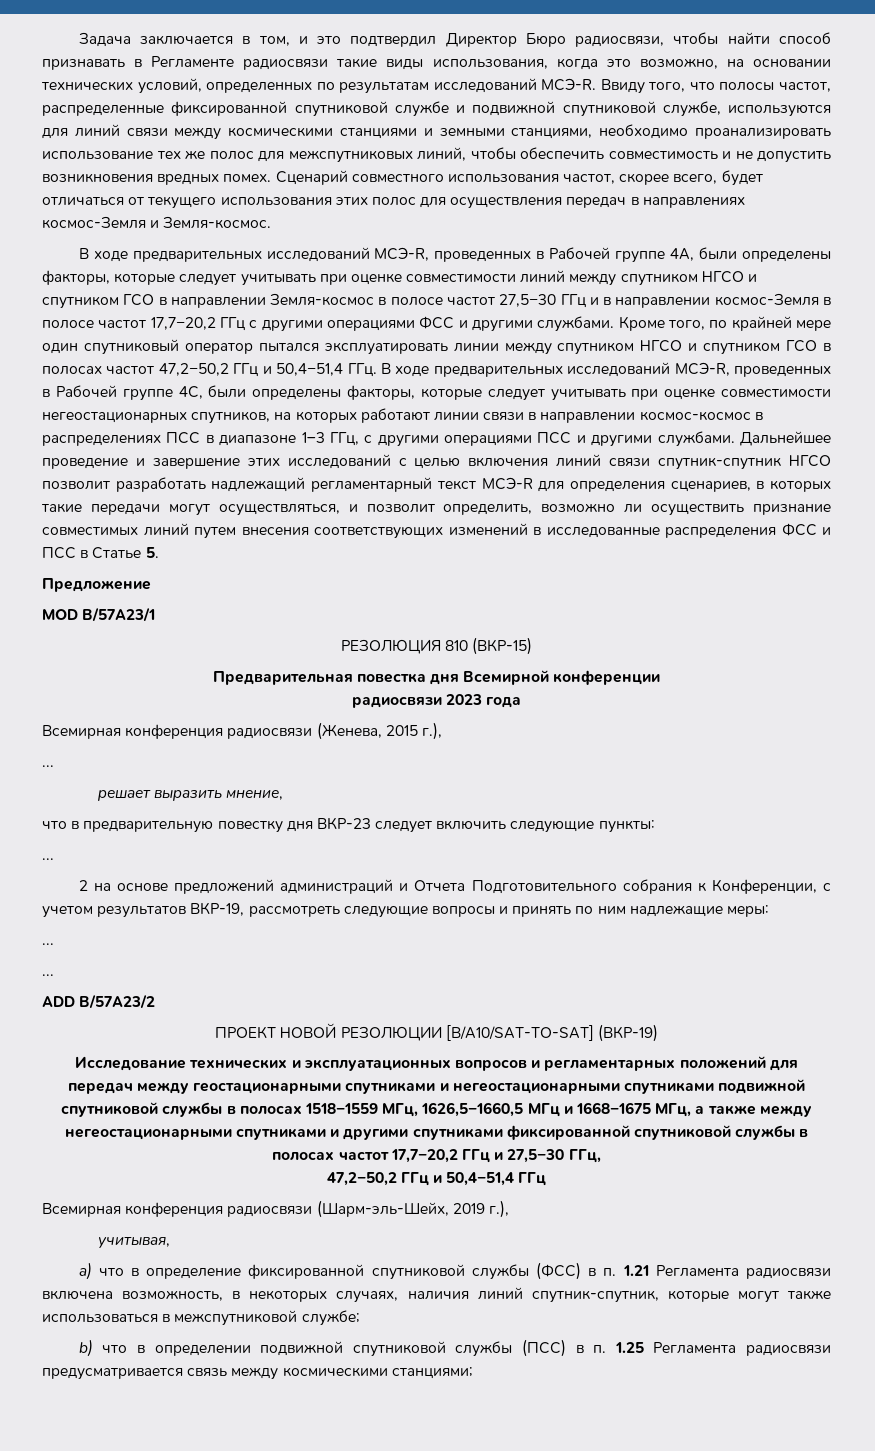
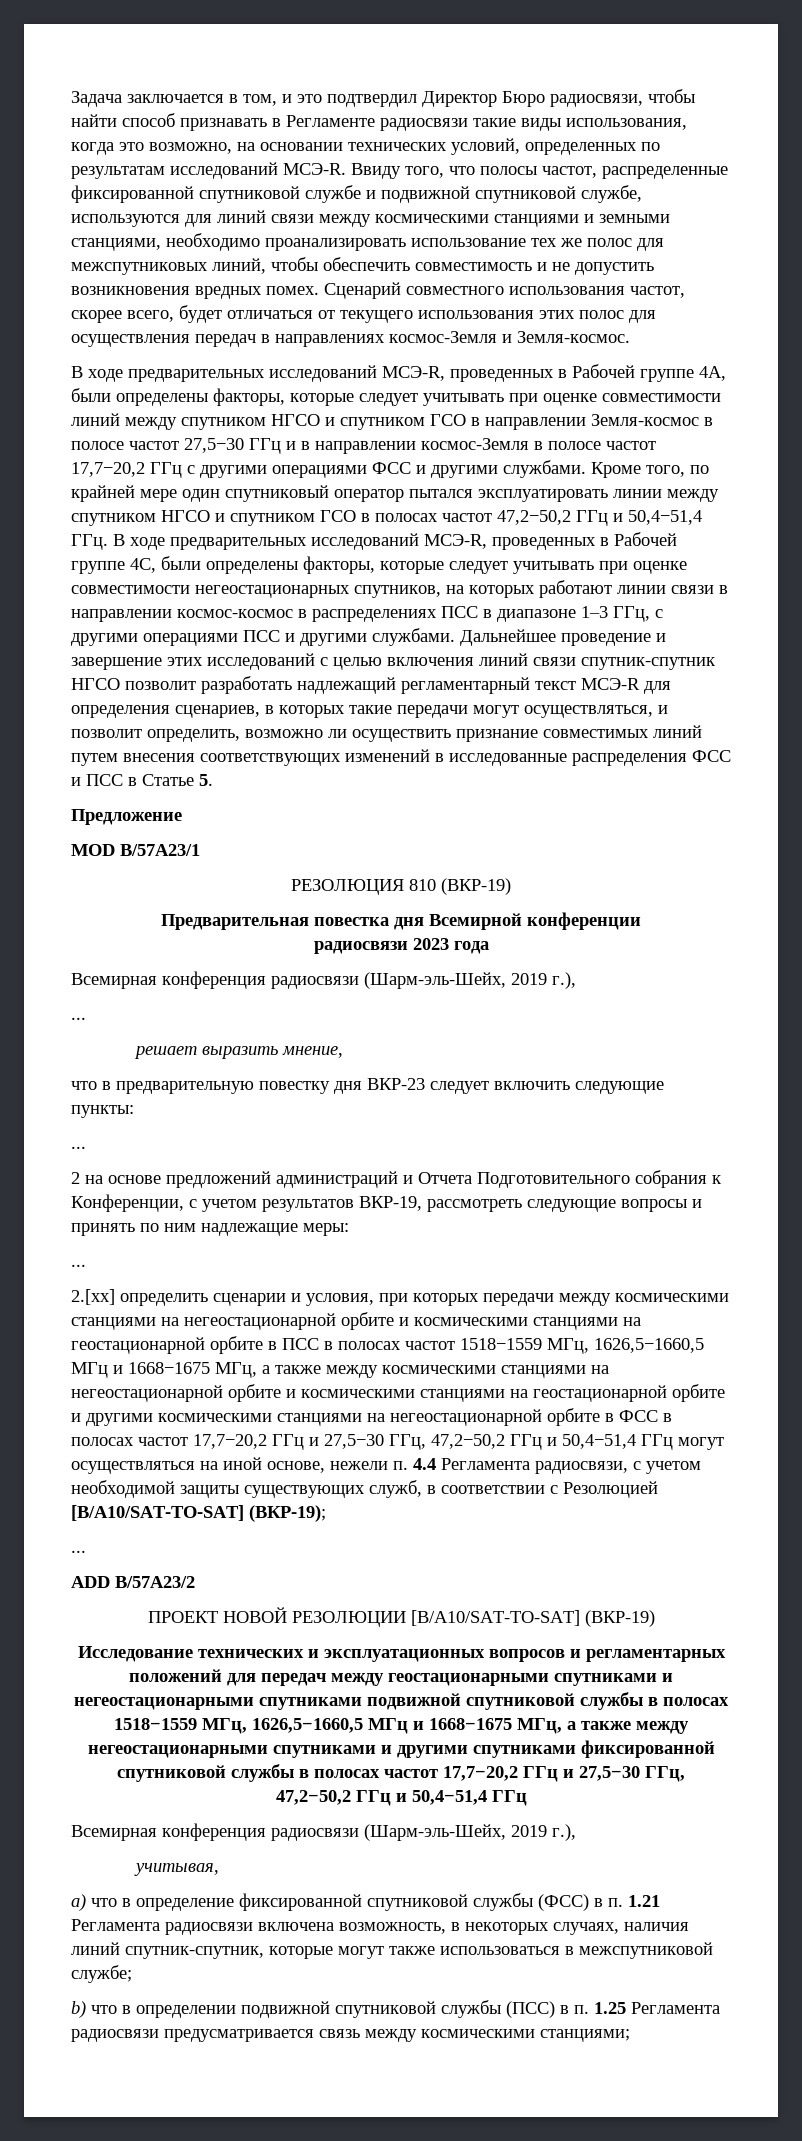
- РЕЗОЛЮЦИЯ 810 (ВКР-15)
+ РЕЗОЛЮЦИЯ 810 (ВКР-19)
  радиосвязи 2023 года
- Всемирная конференция радиосвязи (Женева, 2015 г.),
+ Всемирная конференция радиосвязи (Шарм-эль-Шейх, 2019 г.),
+ 2.[xx] определить сценарии и условия, при которых передачи между космическими станциями на негеостационарной орбите и космическими станциями на геостационарной орбите в ПСС в полосах частот 1518−1559 МГц, 1626,5−1660,5 МГц и 1668−1675 МГц, а также между космическими станциями на негеостационарной орбите и космическими станциями на геостационарной орбите и другими космическими станциями на негеостационарной орбите в ФСС в полосах частот 17,7−20,2 ГГц и 27,5−30 ГГц, 47,2−50,2 ГГц и 50,4−51,4 ГГц могут осуществляться на иной основе, нежели п. 4.4 Регламента радиосвязи, с учетом необходимой защиты существующих служб, в соответствии с Резолюцией [B/A10/SAT-TO-SAT] (ВКР-19);

